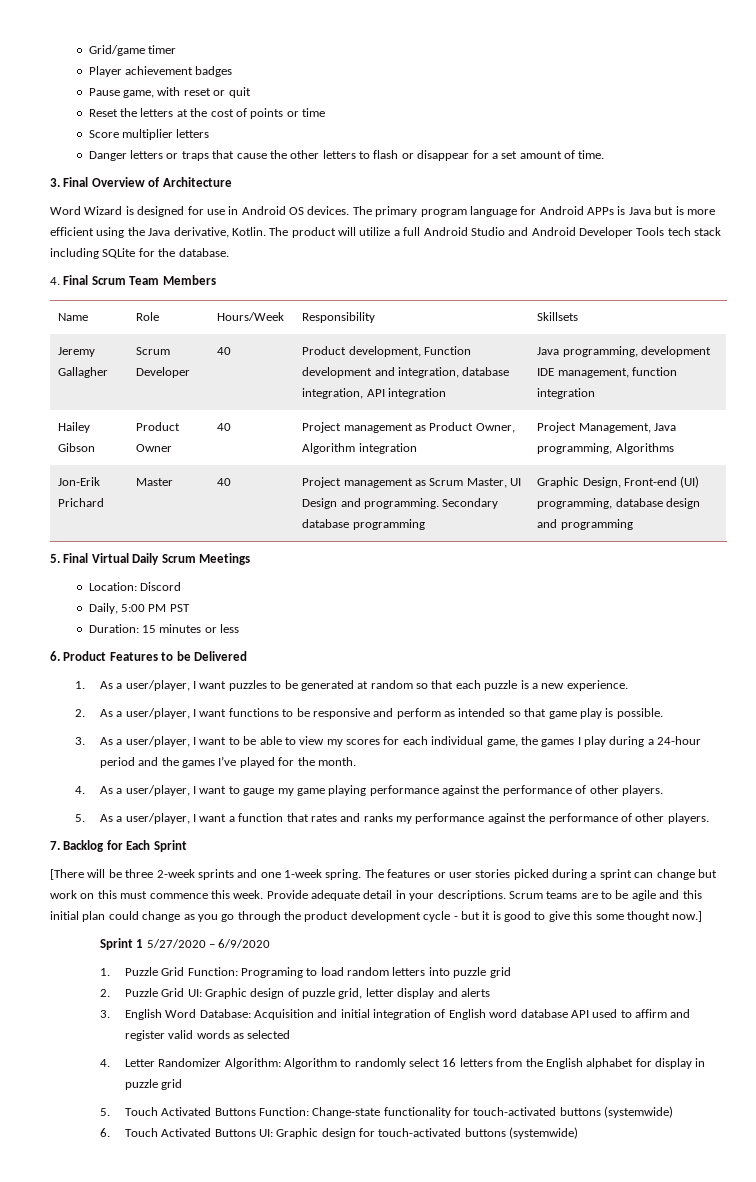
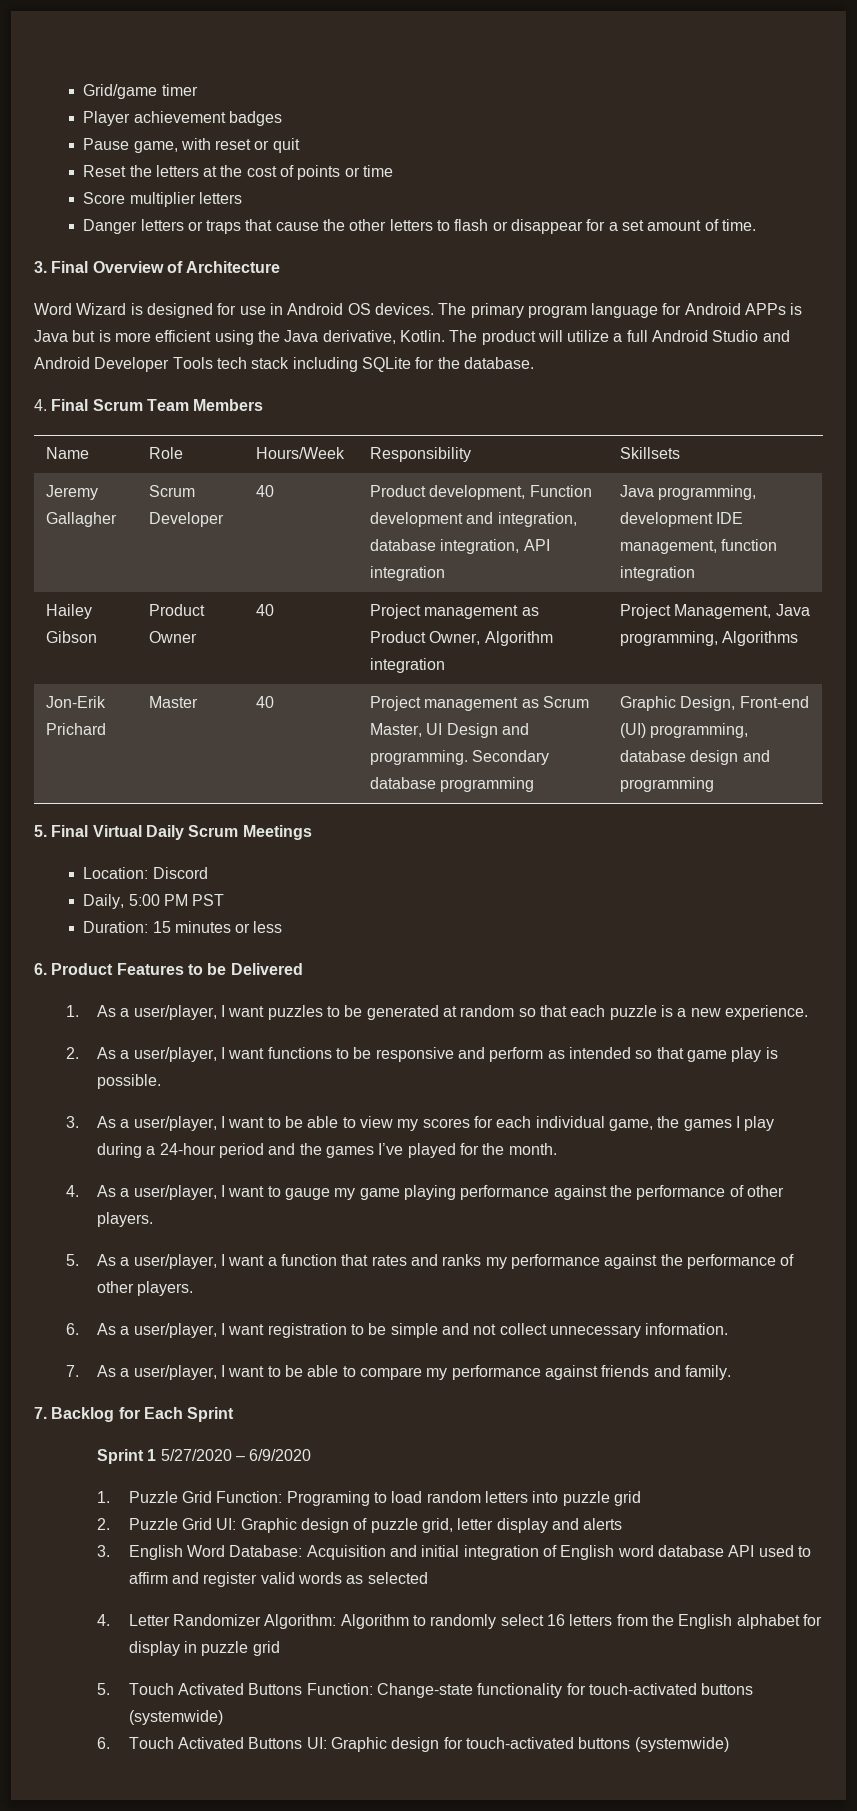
+ 6. As a user/player, I want registration to be simple and not collect unnecessary information.
+ 7. As a user/player, I want to be able to compare my performance against friends and family.
- [There will be three 2-week sprints and one 1-week spring. The features or user stories picked during a sprint can change but work on this must commence this week. Provide adequate detail in your descriptions. Scrum teams are to be agile and this initial plan could change as you go through the product development cycle - but it is good to give this some thought now.]

